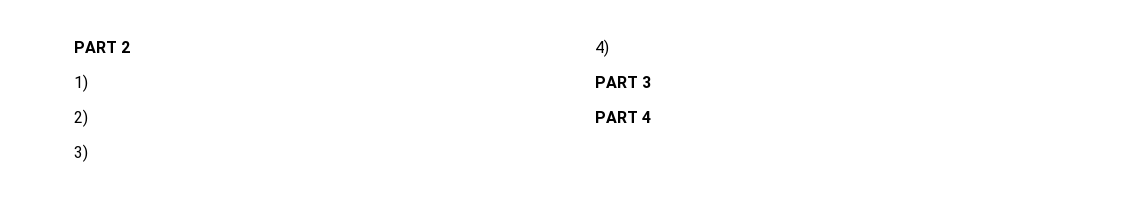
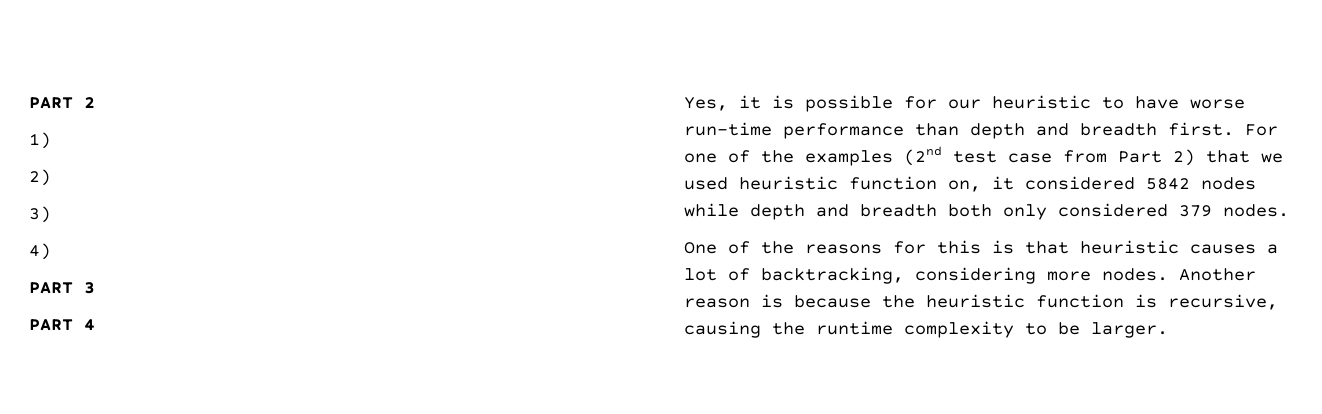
+ Yes, it is possible for our heuristic to have worse run-time performance than depth and breadth first. For one of the examples (2nd test case from Part 2) that we used heuristic function on, it considered 5842 nodes while depth and breadth both only considered 379 nodes.
+ One of the reasons for this is that heuristic causes a lot of backtracking, considering more nodes. Another reason is because the heuristic function is recursive, causing the runtime complexity to be larger.

